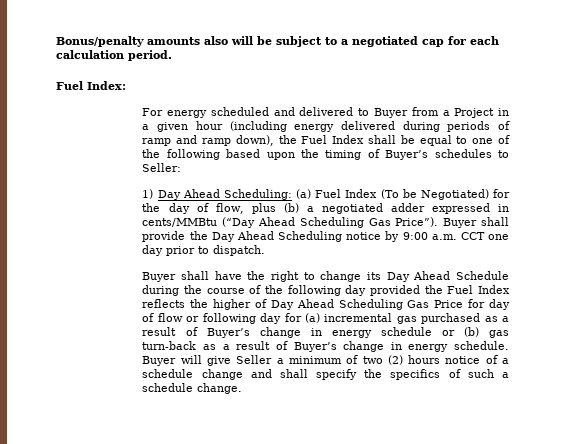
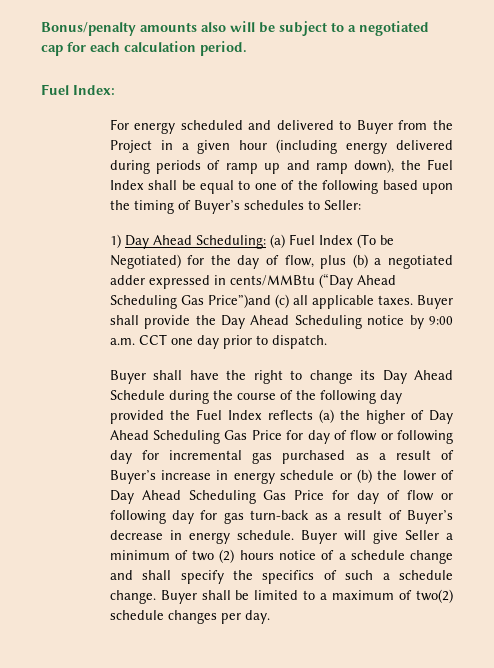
- For energy scheduled and delivered to Buyer from a Project in a given hour (including energy delivered during periods of ramp and ramp down), the Fuel Index shall be equal to one of the following based upon the timing of Buyer’s schedules to Seller:
+ For energy scheduled and delivered to Buyer from the Project in a given hour (including energy delivered during periods of ramp up and ramp down), the Fuel Index shall be equal to one of the following based upon the timing of Buyer’s schedules to Seller:
- 1) Day Ahead Scheduling: (a) Fuel Index (To be Negotiated) for the day of flow, plus (b) a negotiated adder expressed in cents/MMBtu (“Day Ahead Scheduling Gas Price”).
+ 1) Day Ahead Scheduling: (a) Fuel Index (To be Negotiated) for the day of flow, plus (b) a negotiated adder expressed in cents/MMBtu (“Day Ahead Scheduling Gas Price”)and (c) all applicable taxes.
- Buyer shall have the right to change its Day Ahead Schedule during the course of the following day provided the Fuel Index reflects the higher of Day Ahead Scheduling Gas Price for day of flow or following day for (a) incremental gas purchased as a result of Buyer’s change in energy schedule or (b) gas turn-back as a result of Buyer’s change in energy schedule.
+ Buyer shall have the right to change its Day Ahead Schedule during the course of the following day provided the Fuel Index reflects (a) the higher of Day Ahead Scheduling Gas Price for day of flow or following day for incremental gas purchased as a result of Buyer’s increase in energy schedule or (b) the lower of Day Ahead Scheduling Gas Price for day of flow or following day for gas turn-back as a result of Buyer’s decrease in energy schedule.
+ Buyer shall be limited to a maximum of two(2) schedule changes per day.

